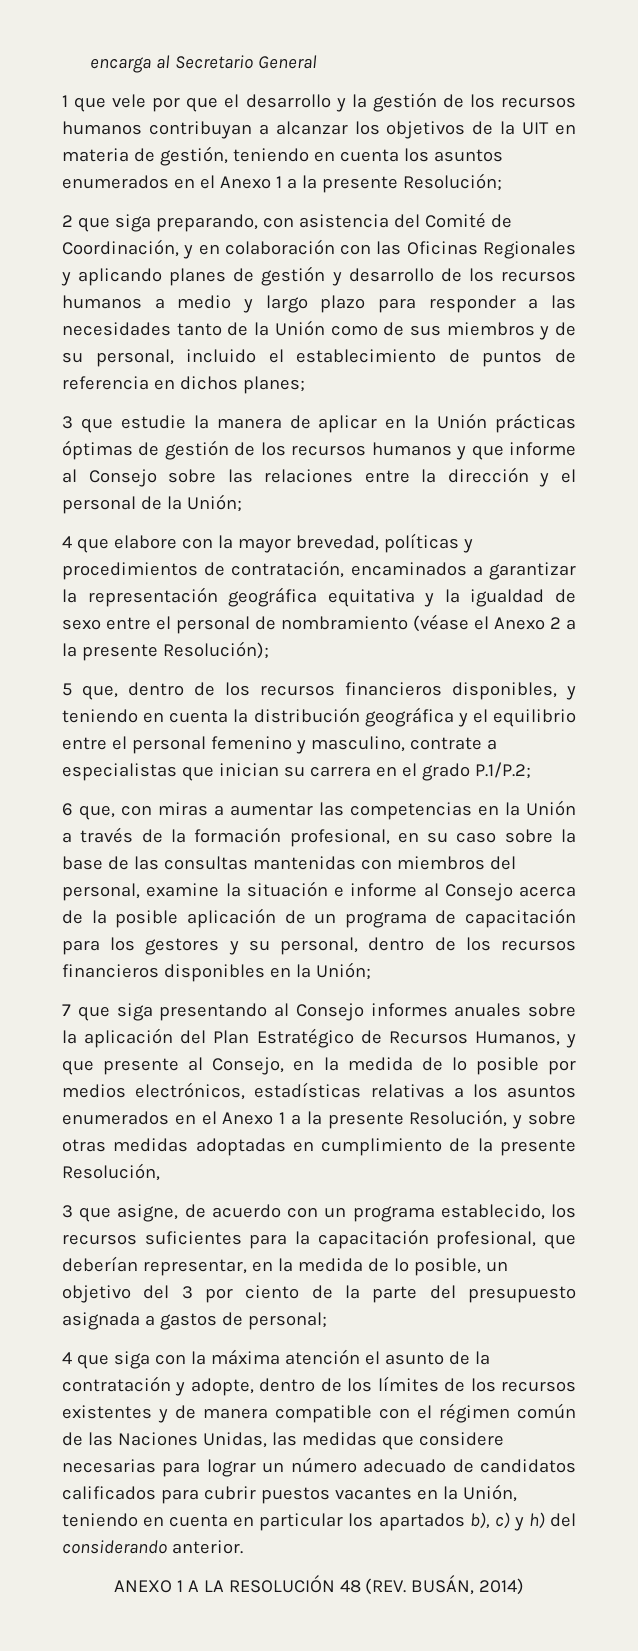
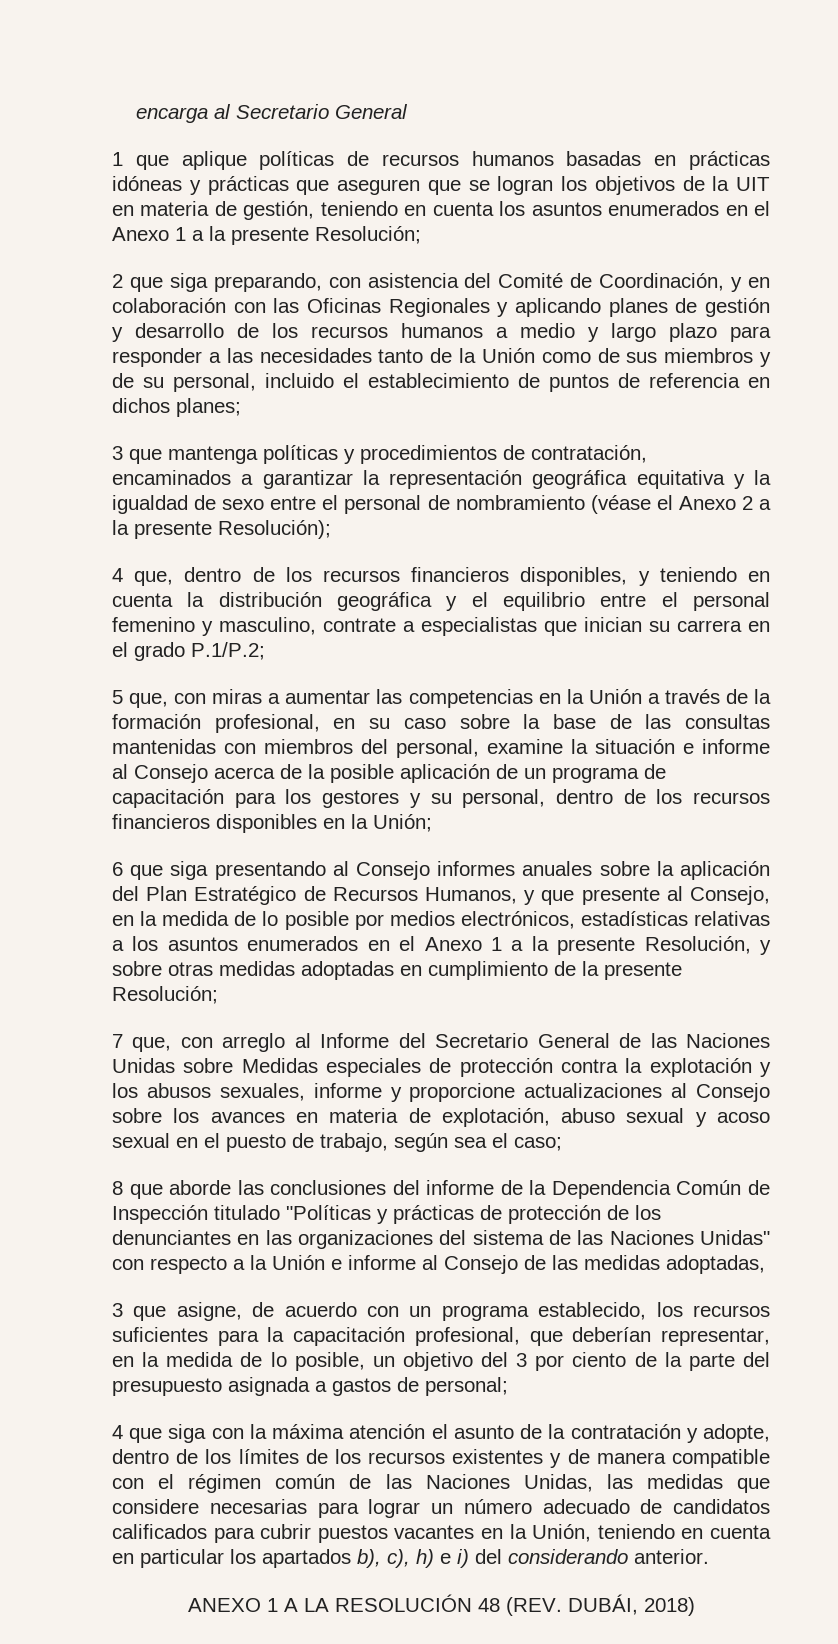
- 1 que vele por que el desarrollo y la gestión de los recursos humanos contribuyan a alcanzar los objetivos de la UIT en materia de gestión, teniendo en cuenta los asuntos enumerados en el Anexo 1 a la presente Resolución;
+ 1 que aplique políticas de recursos humanos basadas en prácticas idóneas y prácticas que aseguren que se logran los objetivos de la UIT en materia de gestión, teniendo en cuenta los asuntos enumerados en el Anexo 1 a la presente Resolución;
- 3 que estudie la manera de aplicar en la Unión prácticas óptimas de gestión de los recursos humanos y que informe al Consejo sobre las relaciones entre la dirección y el personal de la Unión;
- 4 que elabore con la mayor brevedad, políticas y procedimientos de contratación, encaminados a garantizar la representación geográfica equitativa y la igualdad de sexo entre el personal de nombramiento (véase el Anexo 2 a la presente Resolución);
+ 3 que mantenga políticas y procedimientos de contratación, encaminados a garantizar la representación geográfica equitativa y la igualdad de sexo entre el personal de nombramiento (véase el Anexo 2 a la presente Resolución);
- 5 que, dentro de los recursos financieros disponibles, y teniendo en cuenta la distribución geográfica y el equilibrio entre el personal femenino y masculino, contrate a especialistas que inician su carrera en el grado P.1/P.2;
+ 4 que, dentro de los recursos financieros disponibles, y teniendo en cuenta la distribución geográfica y el equilibrio entre el personal femenino y masculino, contrate a especialistas que inician su carrera en el grado P.1/P.2;
- 6 que, con miras a aumentar las competencias en la Unión a través de la formación profesional, en su caso sobre la base de las consultas mantenidas con miembros del personal, examine la situación e informe al Consejo acerca de la posible aplicación de un programa de capacitación para los gestores y su personal, dentro de los recursos financieros disponibles en la Unión;
+ 5 que, con miras a aumentar las competencias en la Unión a través de la formación profesional, en su caso sobre la base de las consultas mantenidas con miembros del personal, examine la situación e informe al Consejo acerca de la posible aplicación de un programa de capacitación para los gestores y su personal, dentro de los recursos financieros disponibles en la Unión;
- 7 que siga presentando al Consejo informes anuales sobre la aplicación del Plan Estratégico de Recursos Humanos, y que presente al Consejo, en la medida de lo posible por medios electrónicos, estadísticas relativas a los asuntos enumerados en el Anexo 1 a la presente Resolución, y sobre otras medidas adoptadas en cumplimiento de la presente Resolución,
+ 6 que siga presentando al Consejo informes anuales sobre la aplicación del Plan Estratégico de Recursos Humanos, y que presente al Consejo, en la medida de lo posible por medios electrónicos, estadísticas relativas a los asuntos enumerados en el Anexo 1 a la presente Resolución, y sobre otras medidas adoptadas en cumplimiento de la presente Resolución;
+ 7 que, con arreglo al Informe del Secretario General de las Naciones Unidas sobre Medidas especiales de protección contra la explotación y los abusos sexuales, informe y proporcione actualizaciones al Consejo sobre los avances en materia de explotación, abuso sexual y acoso sexual en el puesto de trabajo, según sea el caso;
+ 8 que aborde las conclusiones del informe de la Dependencia Común de Inspección titulado "Políticas y prácticas de protección de los denunciantes en las organizaciones del sistema de las Naciones Unidas" con respecto a la Unión e informe al Consejo de las medidas adoptadas,
- 4 que siga con la máxima atención el asunto de la contratación y adopte, dentro de los límites de los recursos existentes y de manera compatible con el régimen común de las Naciones Unidas, las medidas que considere necesarias para lograr un número adecuado de candidatos calificados para cubrir puestos vacantes en la Unión, teniendo en cuenta en particular los apartados b), c) y h) del considerando anterior.
+ 4 que siga con la máxima atención el asunto de la contratación y adopte, dentro de los límites de los recursos existentes y de manera compatible con el régimen común de las Naciones Unidas, las medidas que considere necesarias para lograr un número adecuado de candidatos calificados para cubrir puestos vacantes en la Unión, teniendo en cuenta en particular los apartados b), c), h) e i) del considerando anterior.
- ANEXO 1 A LA RESOLUCIÓN 48 (REV. BUSÁN, 2014)
+ ANEXO 1 A LA RESOLUCIÓN 48 (REV. DUBÁI, 2018)

